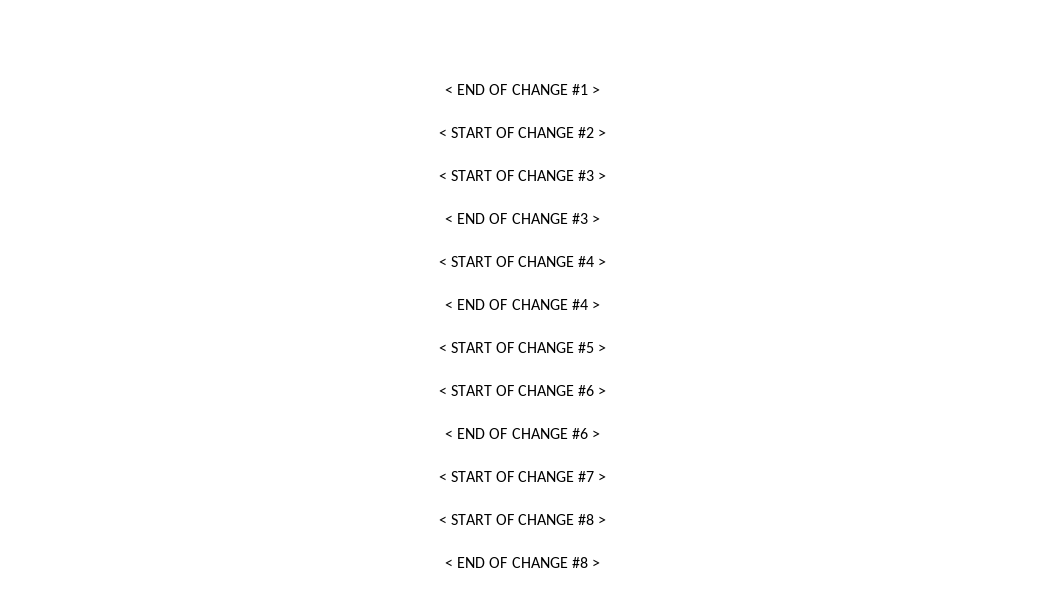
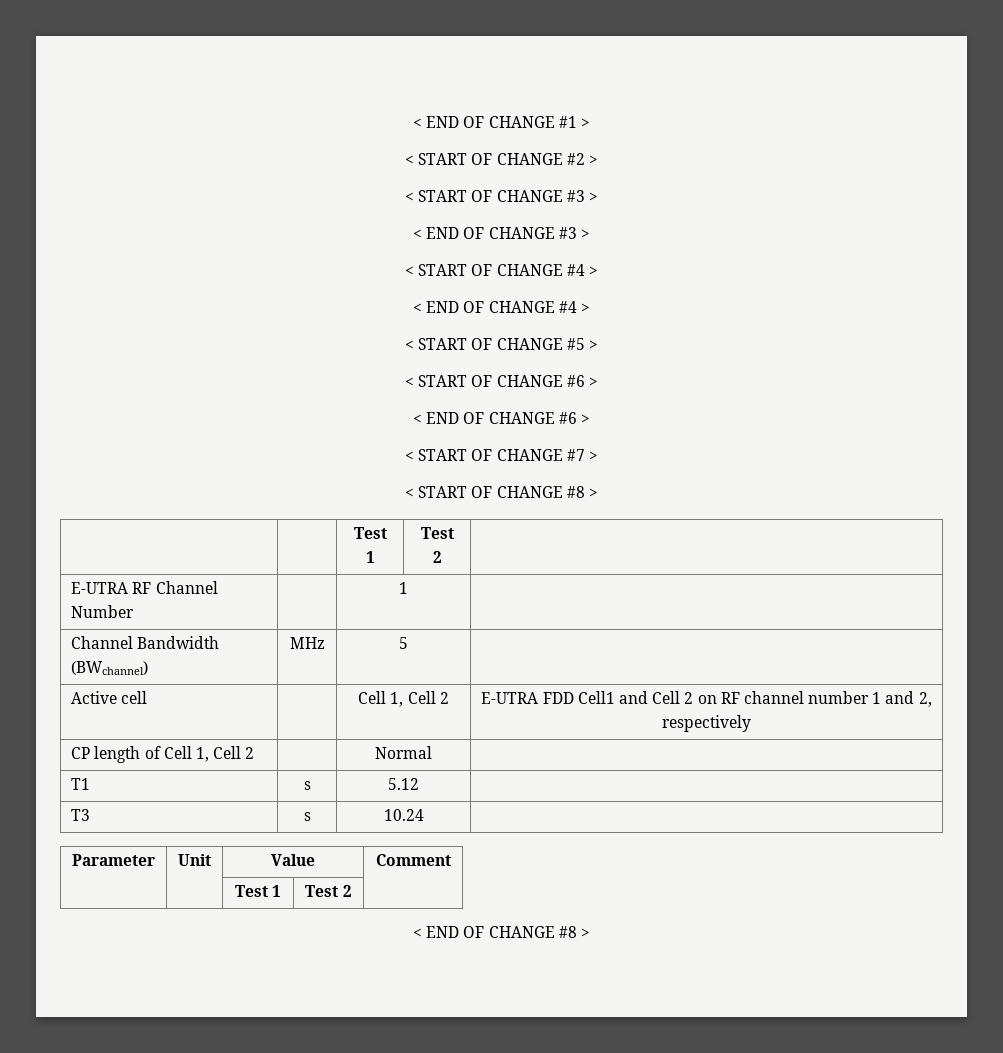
  < START OF CHANGE #8 >
+ | | Test 1 | Test 2 |
+ E-UTRA RF Channel Number | | 1 |
+ Channel Bandwidth (BWchannel) | MHz | 5 |
+ Active cell | | Cell 1, Cell 2 | E-UTRA FDD Cell1 and Cell 2 on RF channel number 1 and 2, respectively
+ CP length of Cell 1, Cell 2 | | Normal |
+ T1 | s | 5.12 |
+ T3 | s | 10.24 |
+ Parameter | Unit | Value | Comment
+ | | Test 1 | Test 2 |

